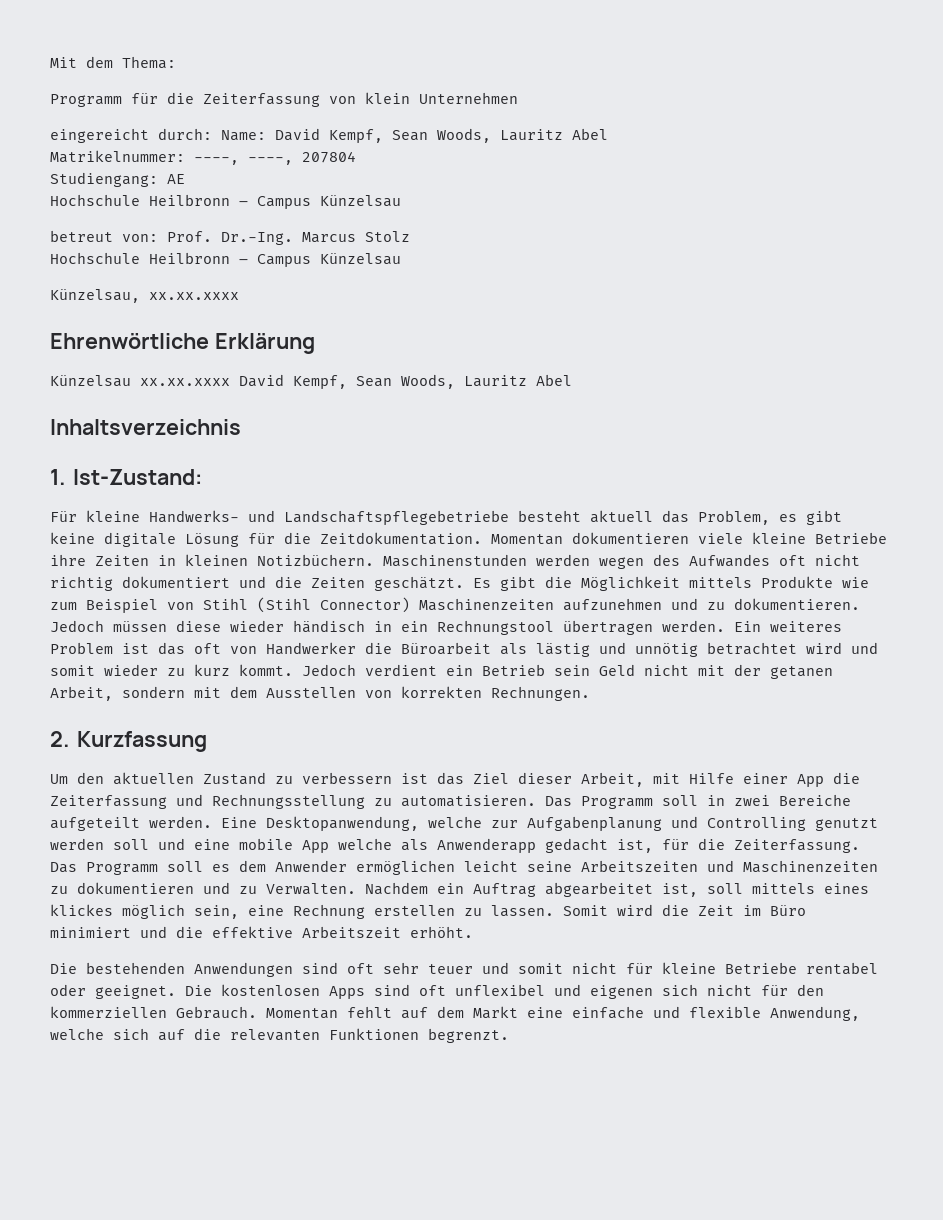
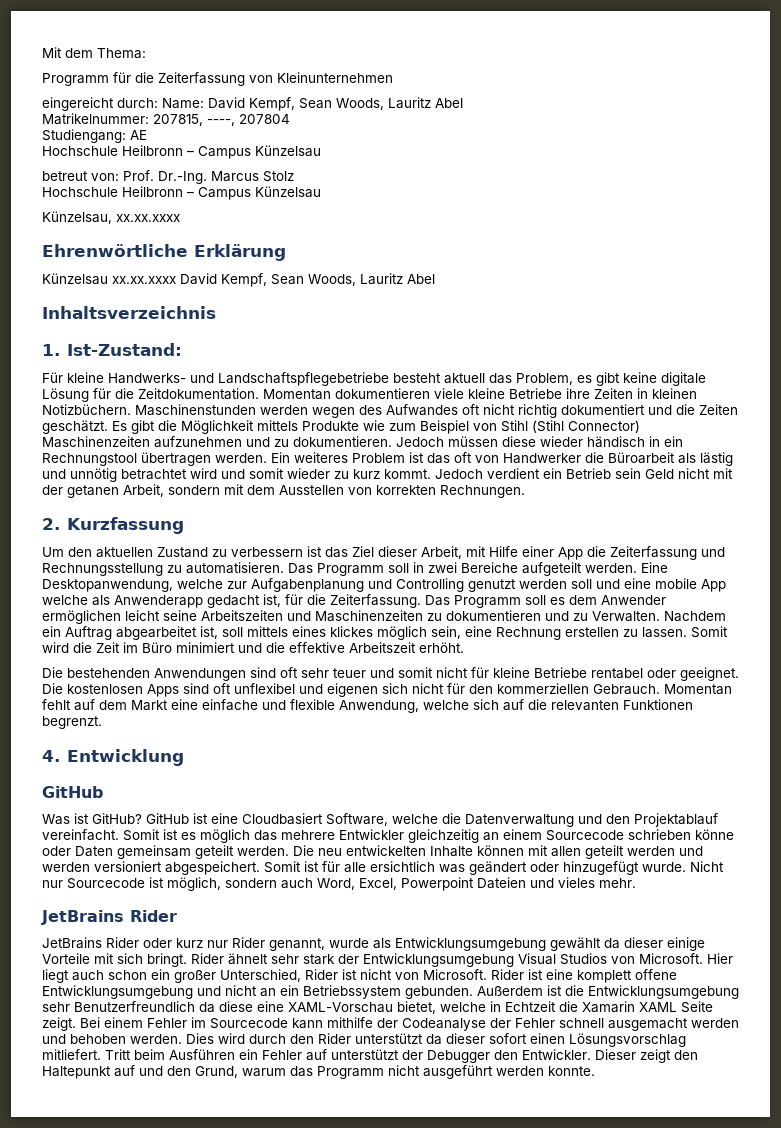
- Programm für die Zeiterfassung von klein Unternehmen
+ Programm für die Zeiterfassung von Kleinunternehmen
- Matrikelnummer: ----, ----, 207804
+ Matrikelnummer: 207815, ----, 207804
+ 4. Entwicklung
+ GitHub
+ Was ist GitHub? GitHub ist eine Cloudbasiert Software, welche die Datenverwaltung und den Projektablauf vereinfacht. Somit ist es möglich das mehrere Entwickler gleichzeitig an einem Sourcecode schrieben könne oder Daten gemeinsam geteilt werden. Die neu entwickelten Inhalte können mit allen geteilt werden und werden versioniert abgespeichert. Somit ist für alle ersichtlich was geändert oder hinzugefügt wurde. Nicht nur Sourcecode ist möglich, sondern auch Word, Excel, Powerpoint Dateien und vieles mehr.
+ JetBrains Rider
+ JetBrains Rider oder kurz nur Rider genannt, wurde als Entwicklungsumgebung gewählt da dieser einige Vorteile mit sich bringt. Rider ähnelt sehr stark der Entwicklungsumgebung Visual Studios von Microsoft. Hier liegt auch schon ein großer Unterschied, Rider ist nicht von Microsoft. Rider ist eine komplett offene Entwicklungsumgebung und nicht an ein Betriebssystem gebunden. Außerdem ist die Entwicklungsumgebung sehr Benutzerfreundlich da diese eine XAML-Vorschau bietet, welche in Echtzeit die Xamarin XAML Seite zeigt. Bei einem Fehler im Sourcecode kann mithilfe der Codeanalyse der Fehler schnell ausgemacht werden und behoben werden. Dies wird durch den Rider unterstützt da dieser sofort einen Lösungsvorschlag mitliefert. Tritt beim Ausführen ein Fehler auf unterstützt der Debugger den Entwickler. Dieser zeigt den Haltepunkt auf und den Grund, warum das Programm nicht ausgeführt werden konnte.

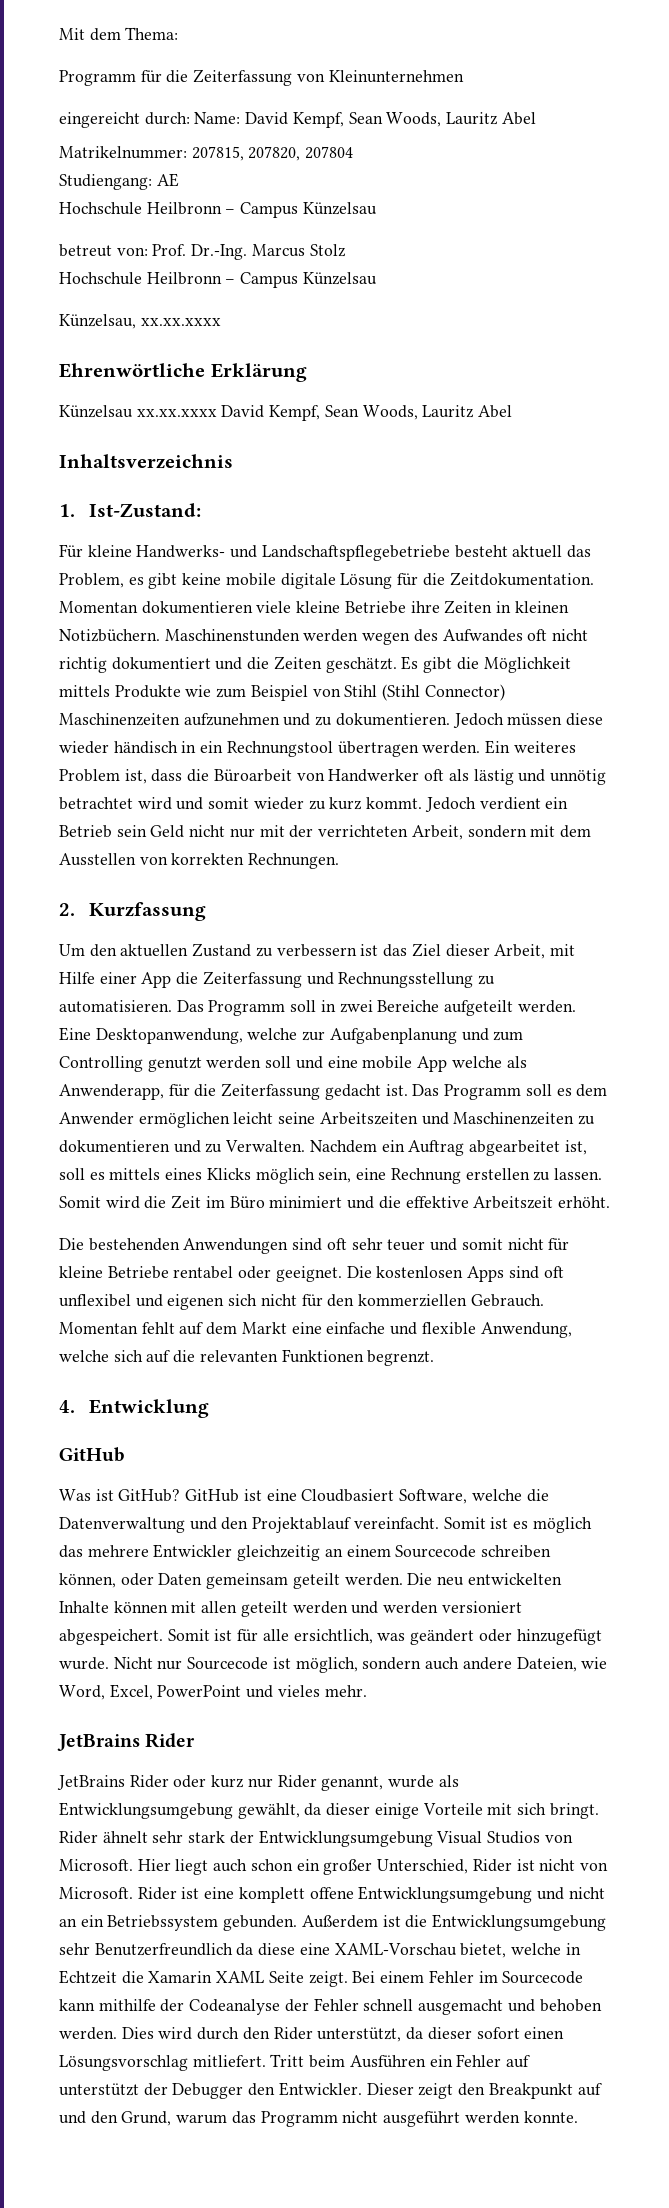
- Matrikelnummer: 207815, ----, 207804
+ Matrikelnummer: 207815, 207820, 207804
- Für kleine Handwerks- und Landschaftspflegebetriebe besteht aktuell das Problem, es gibt keine digitale Lösung für die Zeitdokumentation.
+ Für kleine Handwerks- und Landschaftspflegebetriebe besteht aktuell das Problem, es gibt keine mobile digitale Lösung für die Zeitdokumentation.
- Ein weiteres Problem ist das oft von Handwerker die Büroarbeit als lästig und unnötig betrachtet wird und somit wieder zu kurz kommt.
+ Ein weiteres Problem ist, dass die Büroarbeit von Handwerker oft als lästig und unnötig betrachtet wird und somit wieder zu kurz kommt.
- Jedoch verdient ein Betrieb sein Geld nicht mit der getanen Arbeit, sondern mit dem Ausstellen von korrekten Rechnungen.
+ Jedoch verdient ein Betrieb sein Geld nicht nur mit der verrichteten Arbeit, sondern mit dem Ausstellen von korrekten Rechnungen.
- Eine Desktopanwendung, welche zur Aufgabenplanung und Controlling genutzt werden soll und eine mobile App welche als Anwenderapp gedacht ist, für die Zeiterfassung.
+ Eine Desktopanwendung, welche zur Aufgabenplanung und zum Controlling genutzt werden soll und eine mobile App welche als Anwenderapp, für die Zeiterfassung gedacht ist.
- Nachdem ein Auftrag abgearbeitet ist, soll mittels eines klickes möglich sein, eine Rechnung erstellen zu lassen.
+ Nachdem ein Auftrag abgearbeitet ist, soll es mittels eines Klicks möglich sein, eine Rechnung erstellen zu lassen.
- Somit ist es möglich das mehrere Entwickler gleichzeitig an einem Sourcecode schrieben könne oder Daten gemeinsam geteilt werden.
+ Somit ist es möglich das mehrere Entwickler gleichzeitig an einem Sourcecode schreiben können, oder Daten gemeinsam geteilt werden.
- Somit ist für alle ersichtlich was geändert oder hinzugefügt wurde.
+ Somit ist für alle ersichtlich, was geändert oder hinzugefügt wurde.
- Nicht nur Sourcecode ist möglich, sondern auch Word, Excel, Powerpoint Dateien und vieles mehr.
+ Nicht nur Sourcecode ist möglich, sondern auch andere Dateien, wie Word, Excel, PowerPoint und vieles mehr.
- JetBrains Rider oder kurz nur Rider genannt, wurde als Entwicklungsumgebung gewählt da dieser einige Vorteile mit sich bringt.
+ JetBrains Rider oder kurz nur Rider genannt, wurde als Entwicklungsumgebung gewählt, da dieser einige Vorteile mit sich bringt.
- Bei einem Fehler im Sourcecode kann mithilfe der Codeanalyse der Fehler schnell ausgemacht werden und behoben werden.
+ Bei einem Fehler im Sourcecode kann mithilfe der Codeanalyse der Fehler schnell ausgemacht und behoben werden.
- Dies wird durch den Rider unterstützt da dieser sofort einen Lösungsvorschlag mitliefert.
+ Dies wird durch den Rider unterstützt, da dieser sofort einen Lösungsvorschlag mitliefert.
- Dieser zeigt den Haltepunkt auf und den Grund, warum das Programm nicht ausgeführt werden konnte.
+ Dieser zeigt den Breakpunkt auf und den Grund, warum das Programm nicht ausgeführt werden konnte.

